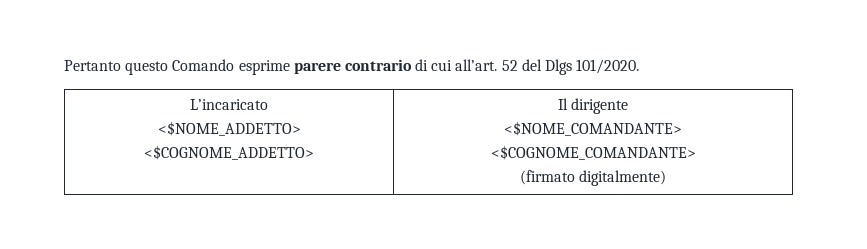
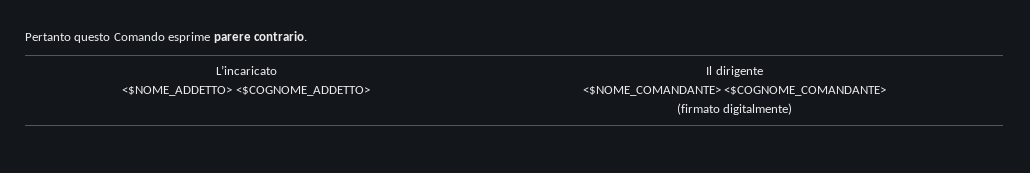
- Pertanto questo Comando esprime parere contrario di cui all’art. 52 del Dlgs 101/2020.
+ Pertanto questo Comando esprime parere contrario.

